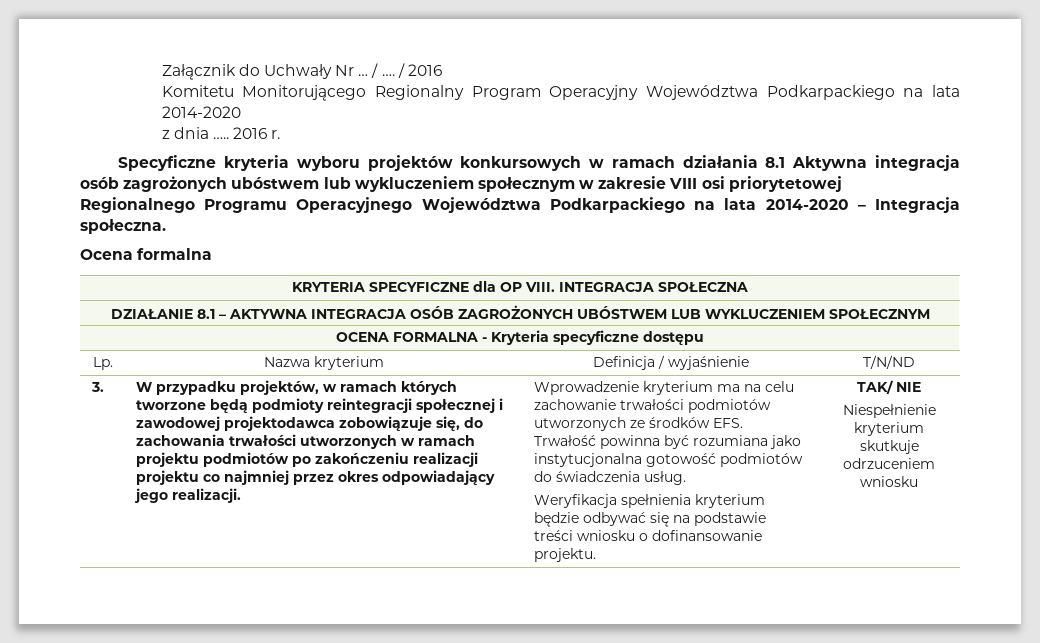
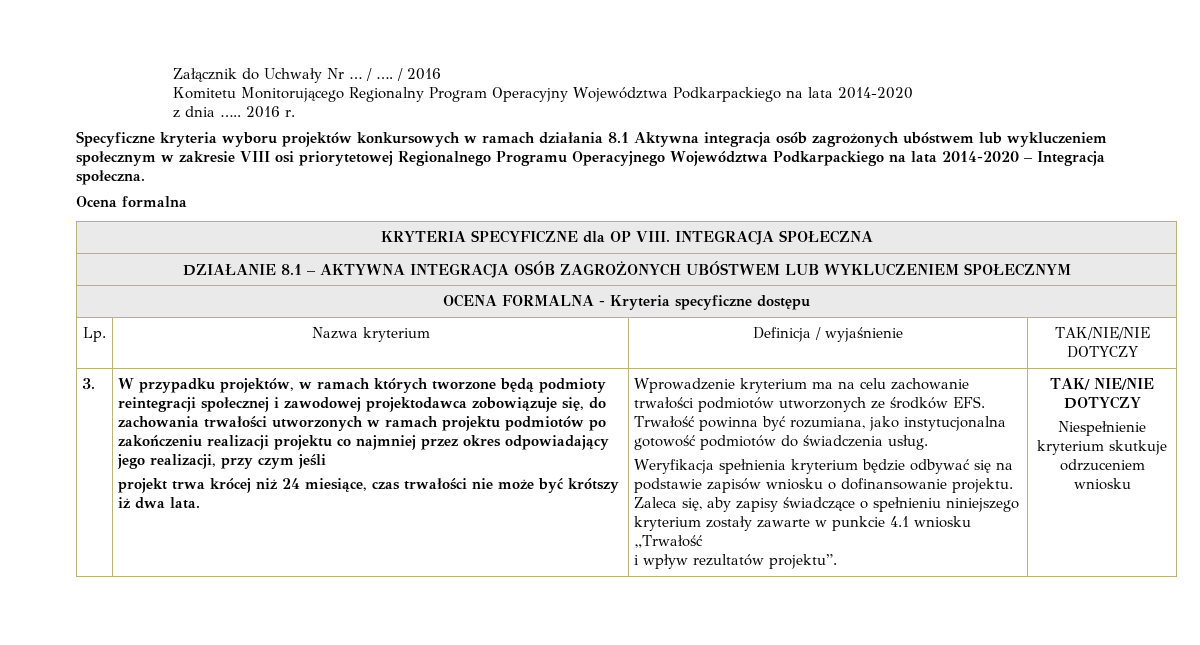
- Lp. | Nazwa kryterium | Definicja / wyjaśnienie | T/N/ND
+ Lp. | Nazwa kryterium | Definicja / wyjaśnienie | TAK/NIE/NIE DOTYCZY
- W przypadku projektów, w ramach których tworzone będą podmioty reintegracji społecznej i zawodowej projektodawca zobowiązuje się, do zachowania trwałości utworzonych w ramach projektu podmiotów po zakończeniu realizacji projektu co najmniej przez okres odpowiadający jego realizacji.
+ W przypadku projektów, w ramach których tworzone będą podmioty reintegracji społecznej i zawodowej projektodawca zobowiązuje się, do zachowania trwałości utworzonych w ramach projektu podmiotów po zakończeniu realizacji projektu co najmniej przez okres odpowiadający jego realizacji, przy czym jeśli
+ projekt trwa krócej niż 24 miesiące, czas trwałości nie może być krótszy iż dwa lata.
- Wprowadzenie kryterium ma na celu zachowanie trwałości podmiotów utworzonych ze środków EFS. Trwałość powinna być rozumiana jako instytucjonalna gotowość podmiotów do świadczenia usług.
+ Wprowadzenie kryterium ma na celu zachowanie trwałości podmiotów utworzonych ze środków EFS. Trwałość powinna być rozumiana, jako instytucjonalna gotowość podmiotów do świadczenia usług.
- Weryfikacja spełnienia kryterium będzie odbywać się na podstawie treści wniosku o dofinansowanie projektu.
+ Weryfikacja spełnienia kryterium będzie odbywać się na podstawie zapisów wniosku o dofinansowanie projektu. Zaleca się, aby zapisy świadczące o spełnieniu niniejszego kryterium zostały zawarte w punkcie 4.1 wniosku „Trwałość
+ i wpływ rezultatów projektu”.
- TAK/ NIE
+ TAK/ NIE/NIE DOTYCZY

